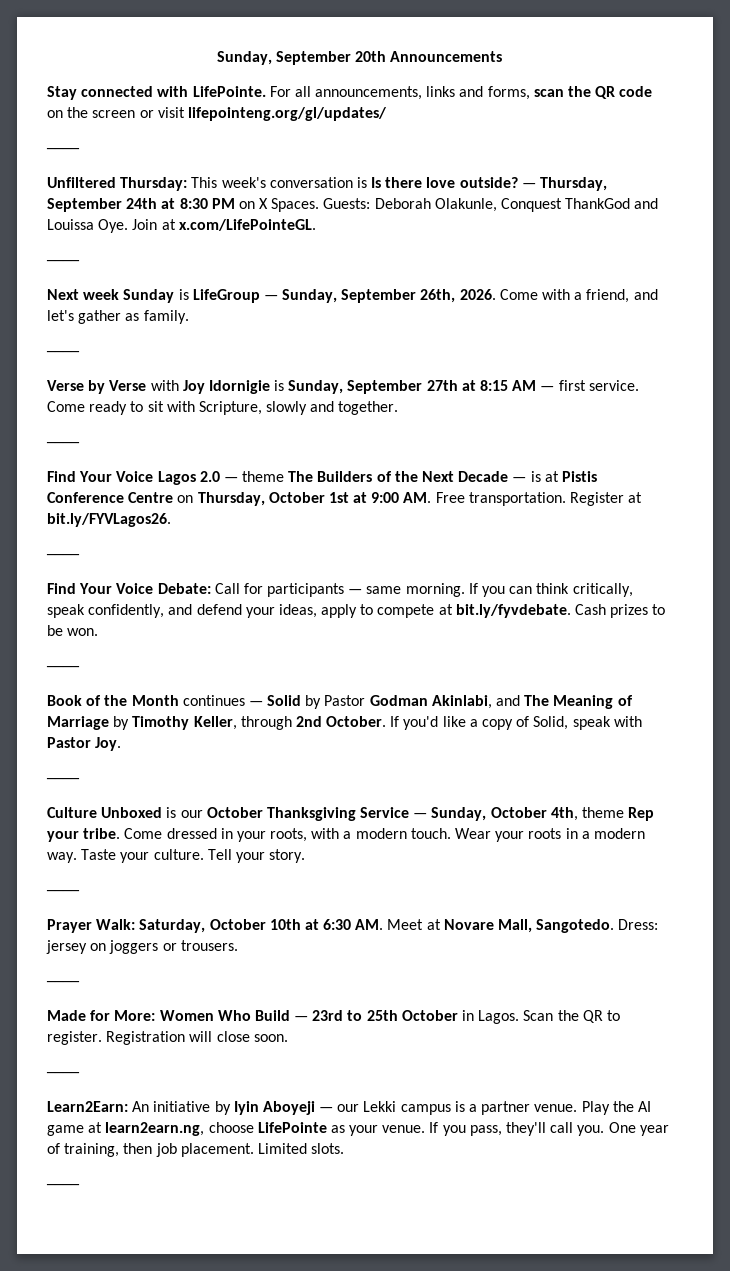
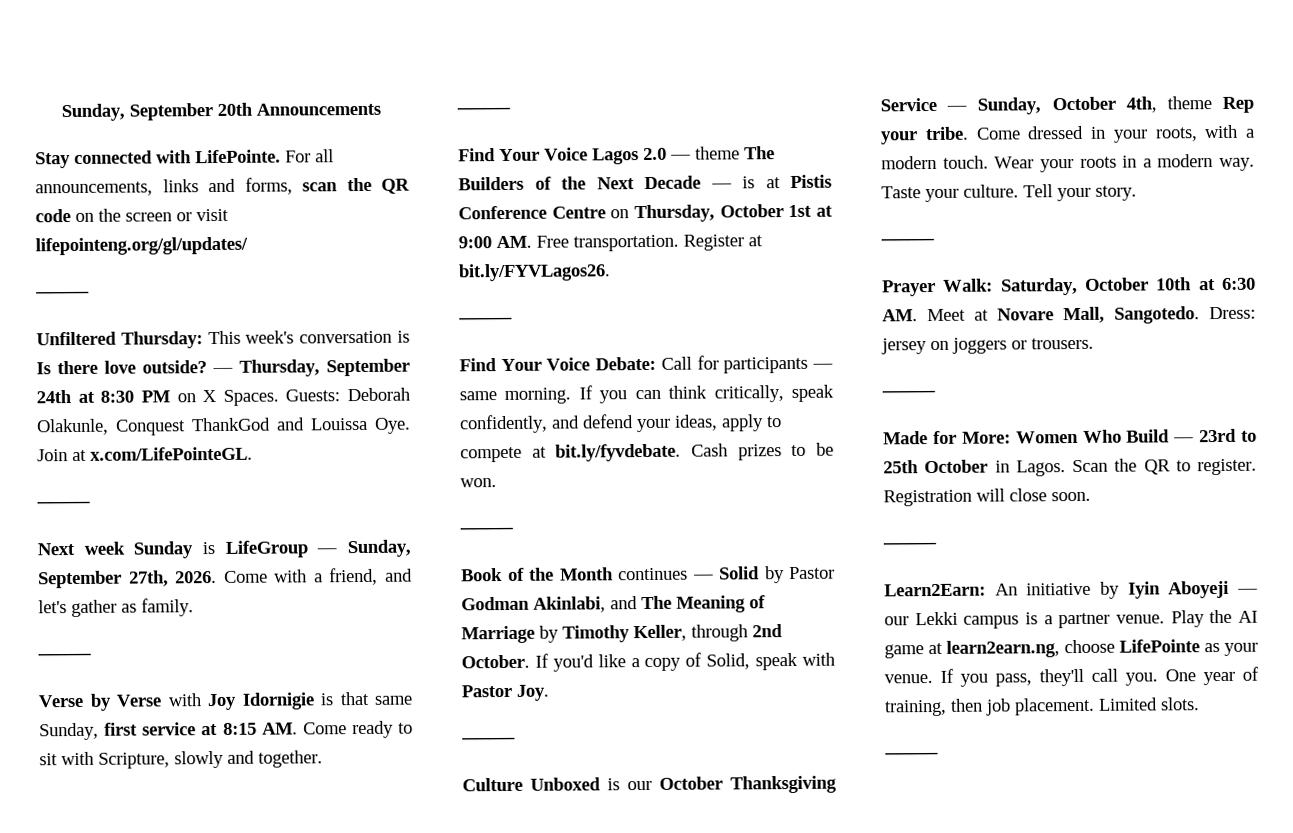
- Next week Sunday is LifeGroup — Sunday, September 26th, 2026.
+ Next week Sunday is LifeGroup — Sunday, September 27th, 2026.
- Verse by Verse with Joy Idornigie is Sunday, September 27th at 8:15 AM — first service. Come ready to sit with Scripture, slowly and together.
+ Verse by Verse with Joy Idornigie is that same Sunday, first service at 8:15 AM. Come ready to sit with Scripture, slowly and together.

